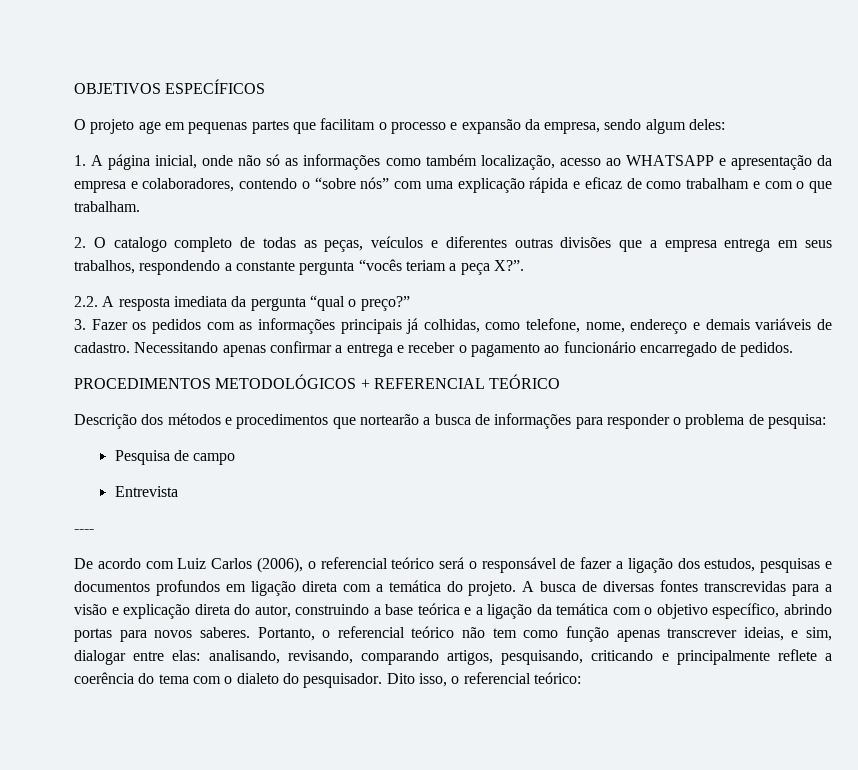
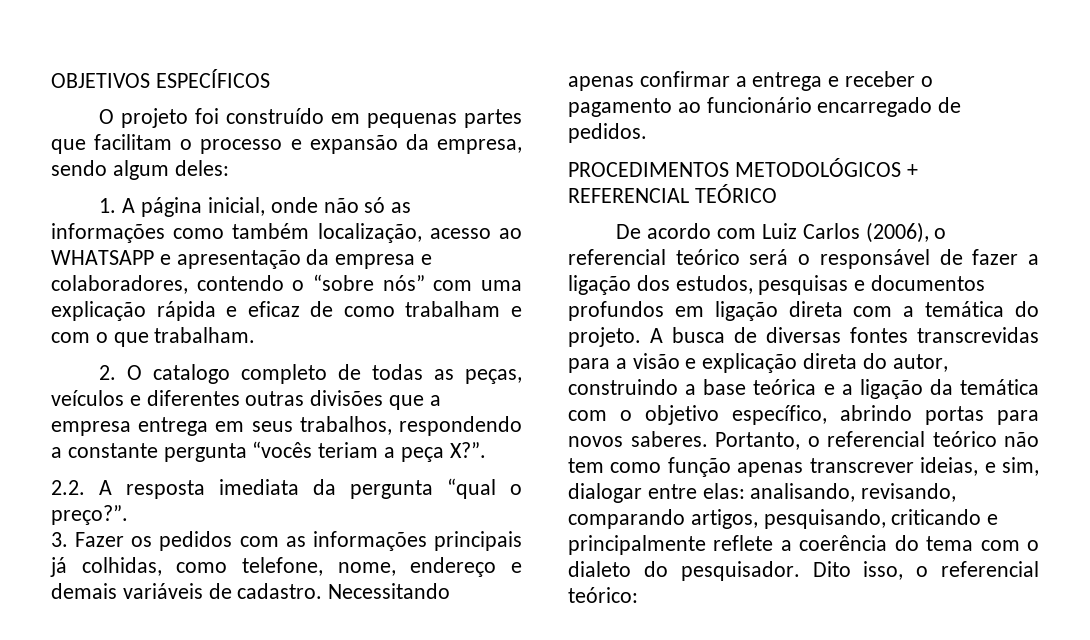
- O projeto age em pequenas partes que facilitam o processo e expansão da empresa, sendo algum deles:
+ O projeto foi construído em pequenas partes que facilitam o processo e expansão da empresa, sendo algum deles:
- 2.2. A resposta imediata da pergunta “qual o preço?”
+ 2.2. A resposta imediata da pergunta “qual o preço?”.
- Descrição dos métodos e procedimentos que nortearão a busca de informações para responder o problema de pesquisa:
- Pesquisa de campo
- Entrevista
- ----

